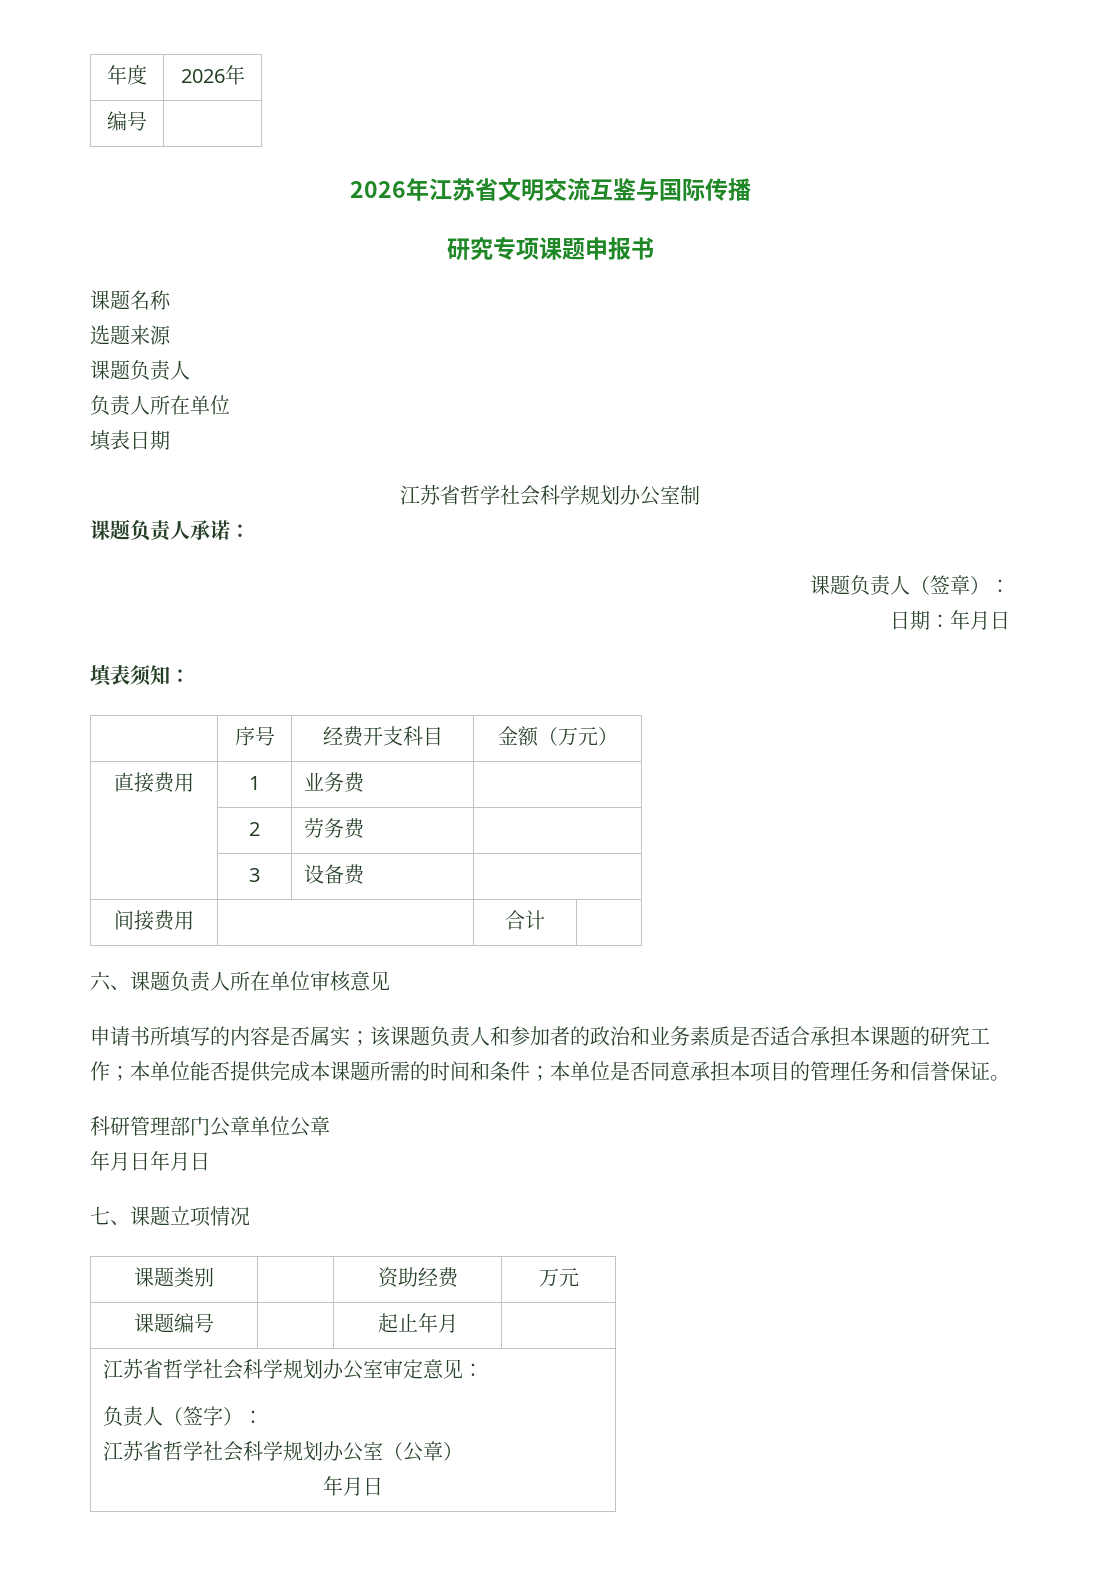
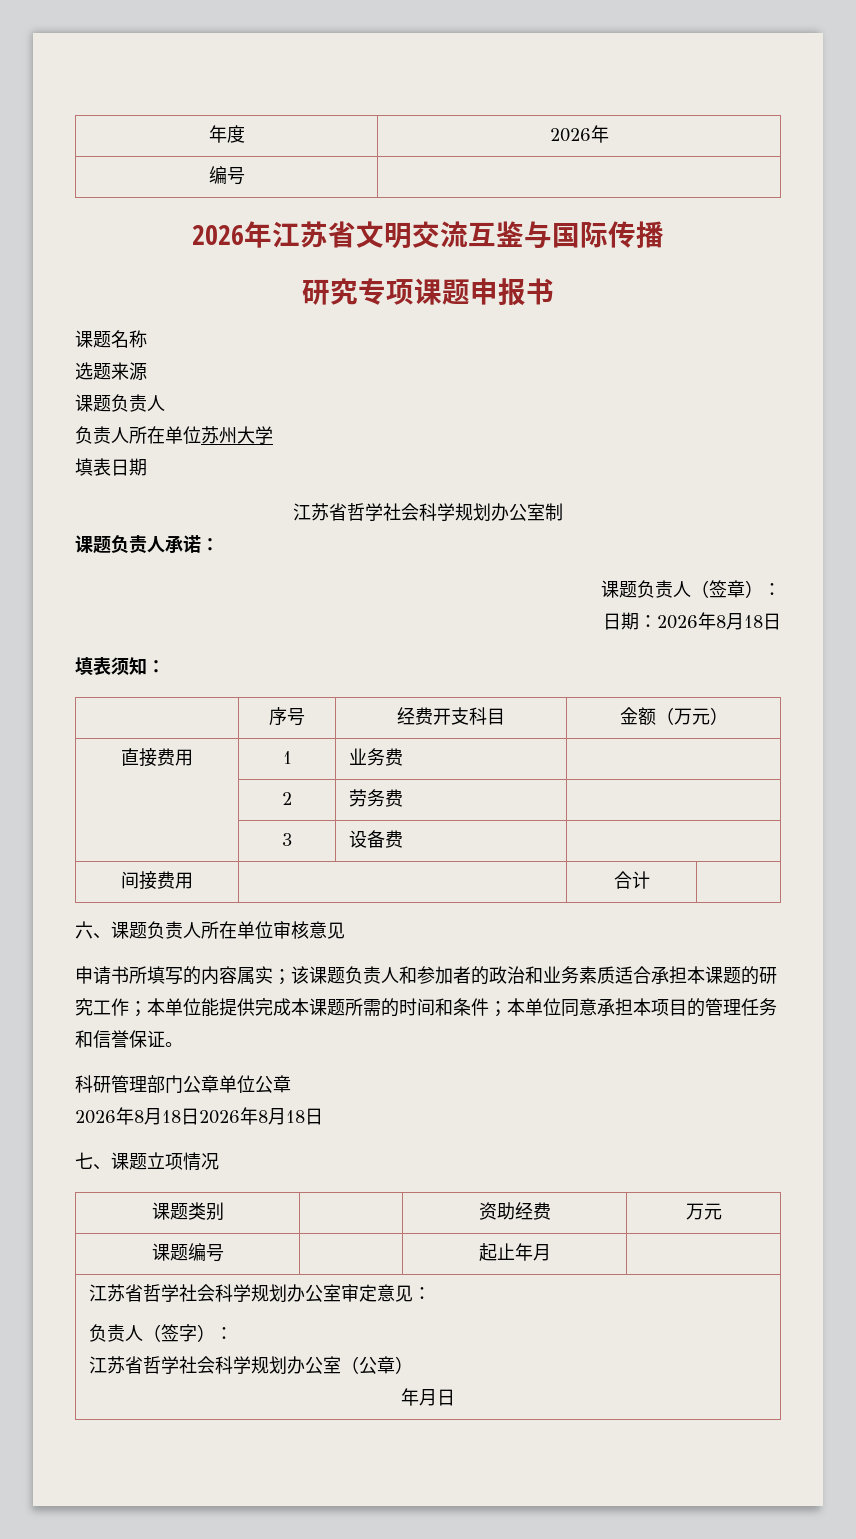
  选题来源
  课题负责人
- 负责人所在单位
+ 负责人所在单位苏州大学
- 日期：年月日
+ 日期：2026年8月18日
- 申请书所填写的内容是否属实；该课题负责人和参加者的政治和业务素质是否适合承担本课题的研究工作；本单位能否提供完成本课题所需的时间和条件；本单位是否同意承担本项目的管理任务和信誉保证。
+ 申请书所填写的内容属实；该课题负责人和参加者的政治和业务素质适合承担本课题的研究工作；本单位能提供完成本课题所需的时间和条件；本单位同意承担本项目的管理任务和信誉保证。
- 年月日年月日
+ 2026年8月18日2026年8月18日

